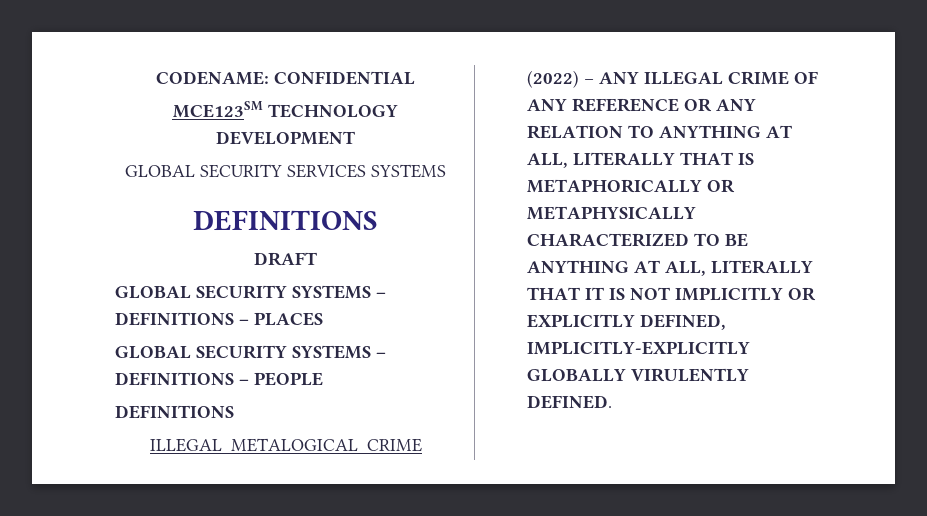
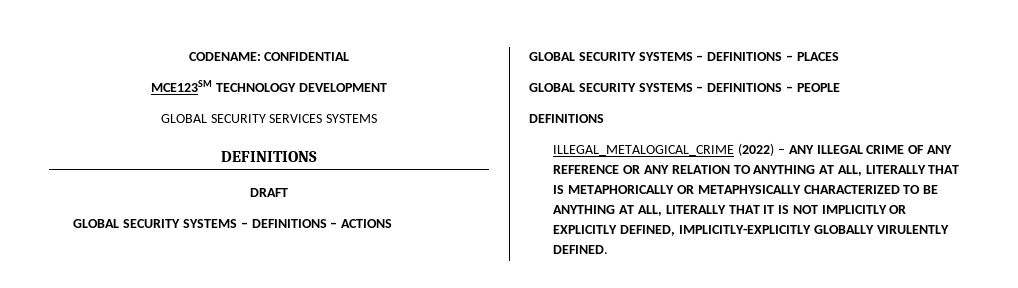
+ GLOBAL SECURITY SYSTEMS – DEFINITIONS – ACTIONS

